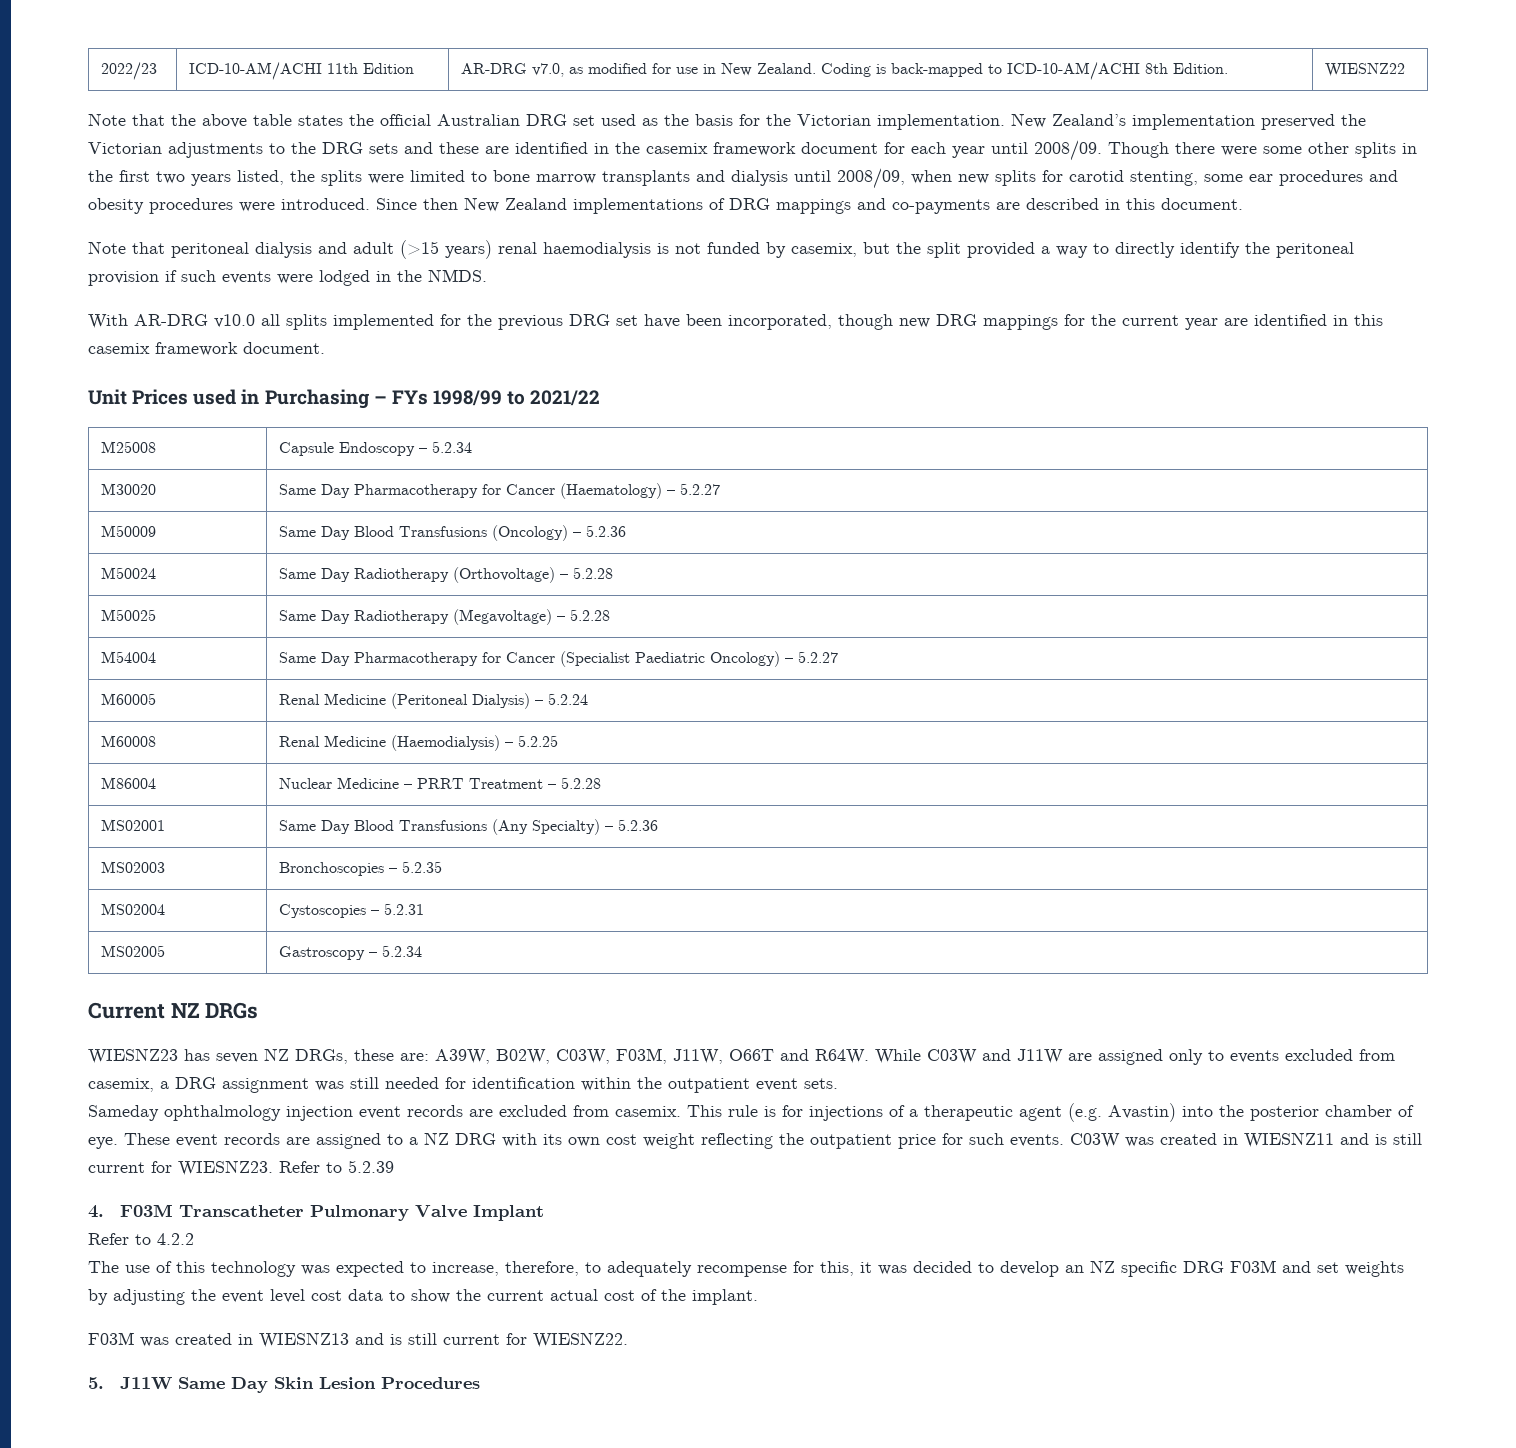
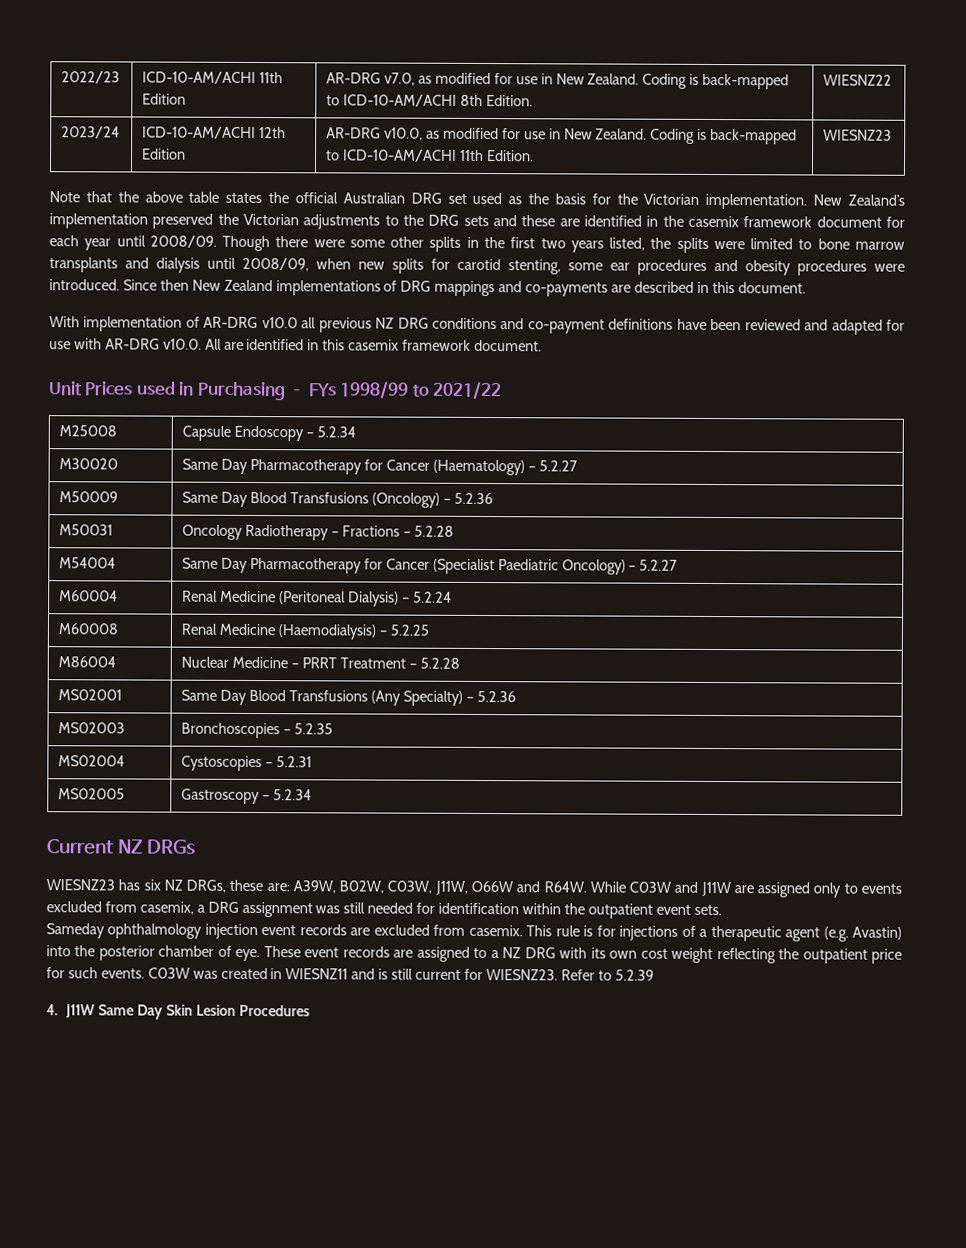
+ 2023/24 | ICD-10-AM/ACHI 12th Edition | AR-DRG v10.0, as modified for use in New Zealand. Coding is back-mapped to ICD-10-AM/ACHI 11th Edition. | WIESNZ23
- Note that peritoneal dialysis and adult (>15 years) renal haemodialysis is not funded by casemix, but the split provided a way to directly identify the peritoneal provision if such events were lodged in the NMDS.
- With AR-DRG v10.0 all splits implemented for the previous DRG set have been incorporated, though new DRG mappings for the current year are identified in this casemix framework document.
+ With implementation of AR-DRG v10.0 all previous NZ DRG conditions and co-payment definitions have been reviewed and adapted for use with AR-DRG v10.0. All are identified in this casemix framework document.
- M50024 | Same Day Radiotherapy (Orthovoltage) – 5.2.28
- M50025 | Same Day Radiotherapy (Megavoltage) – 5.2.28
+ M50031 | Oncology Radiotherapy – Fractions – 5.2.28
- M60005 | Renal Medicine (Peritoneal Dialysis) – 5.2.24
+ M60004 | Renal Medicine (Peritoneal Dialysis) – 5.2.24
- WIESNZ23 has seven NZ DRGs, these are: A39W, B02W, C03W, F03M, J11W, O66T and R64W.
+ WIESNZ23 has six NZ DRGs, these are: A39W, B02W, C03W, J11W, O66W and R64W.
- 4. F03M Transcatheter Pulmonary Valve Implant
- Refer to 4.2.2
- The use of this technology was expected to increase, therefore, to adequately recompense for this, it was decided to develop an NZ specific DRG F03M and set weights by adjusting the event level cost data to show the current actual cost of the implant.
- F03M was created in WIESNZ13 and is still current for WIESNZ22.
- 5. J11W Same Day Skin Lesion Procedures
+ 4. J11W Same Day Skin Lesion Procedures

